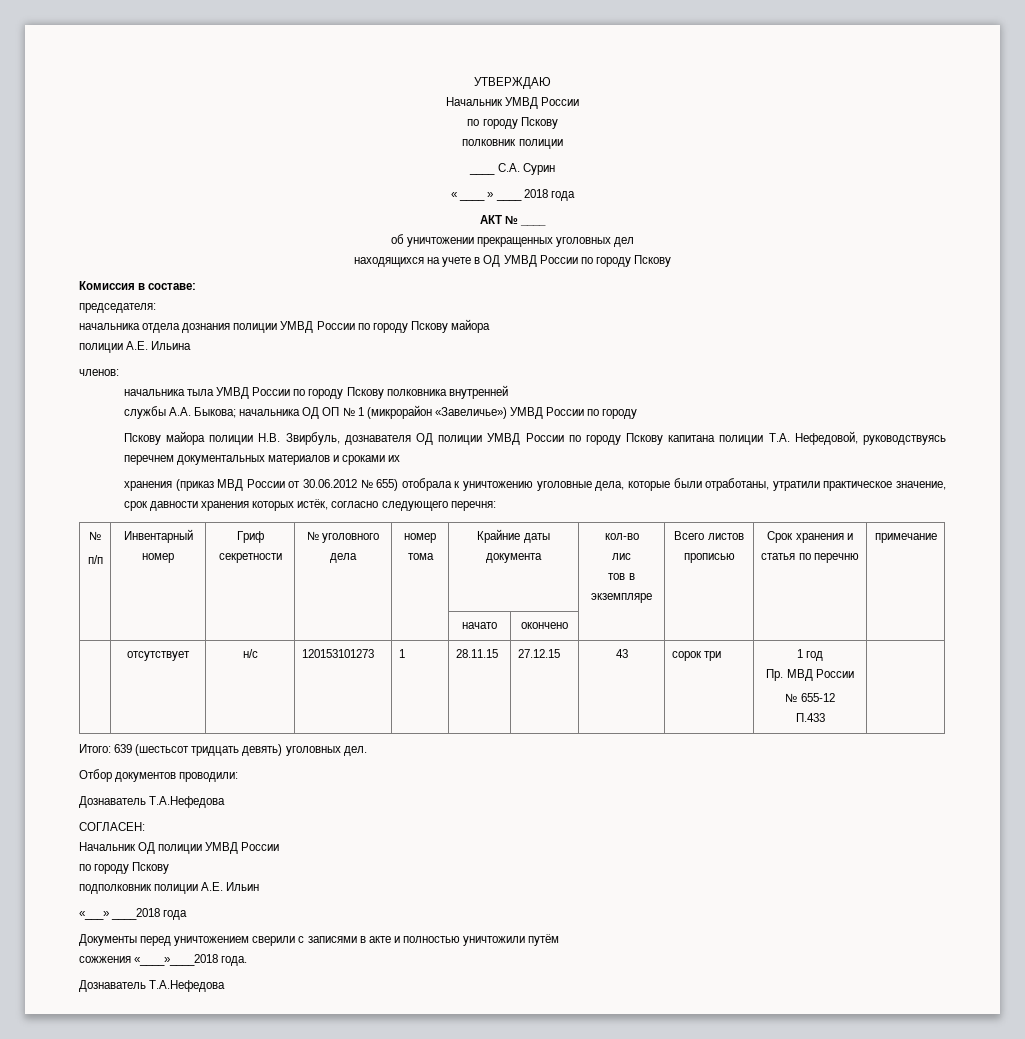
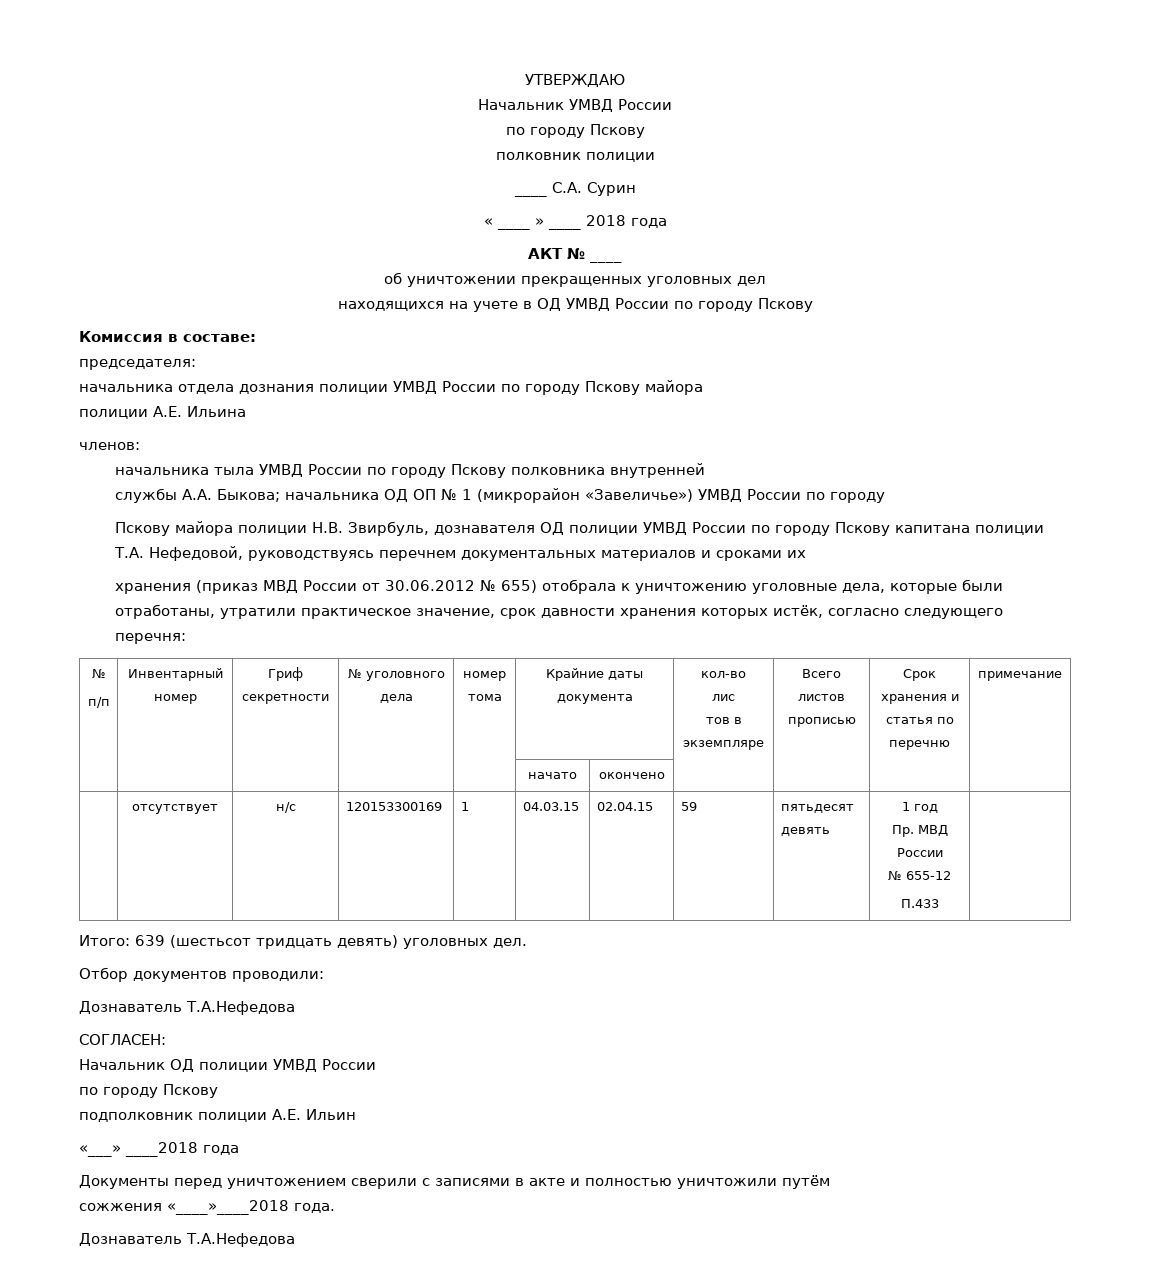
- | отсутствует | н/с | 120153101273 | 1 | 28.11.15 | 27.12.15 | 43 | сорок три | 1 год
+ | отсутствует | н/с | 120153300169 | 1 | 04.03.15 | 02.04.15 | 59 | пятьдесят девять | 1 год

